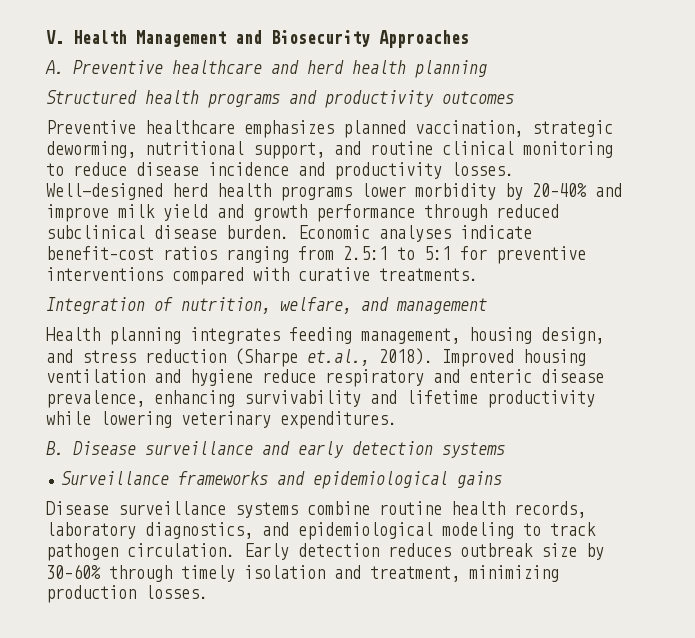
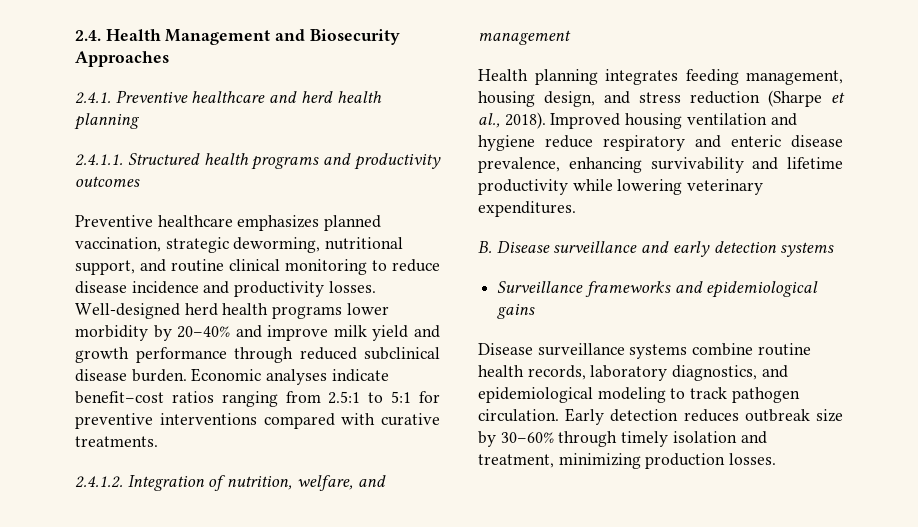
- V. Health Management and Biosecurity Approaches
+ 2.4. Health Management and Biosecurity Approaches
- A. Preventive healthcare and herd health planning
+ 2.4.1. Preventive healthcare and herd health planning
- Structured health programs and productivity outcomes
+ 2.4.1.1. Structured health programs and productivity outcomes
- Integration of nutrition, welfare, and management
+ 2.4.1.2. Integration of nutrition, welfare, and management
- Health planning integrates feeding management, housing design, and stress reduction (Sharpe et.al., 2018).
+ Health planning integrates feeding management, housing design, and stress reduction (Sharpe et al., 2018).

